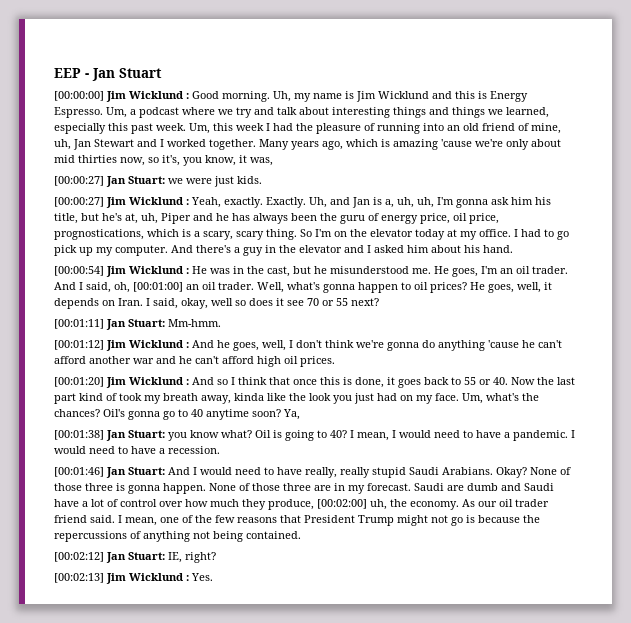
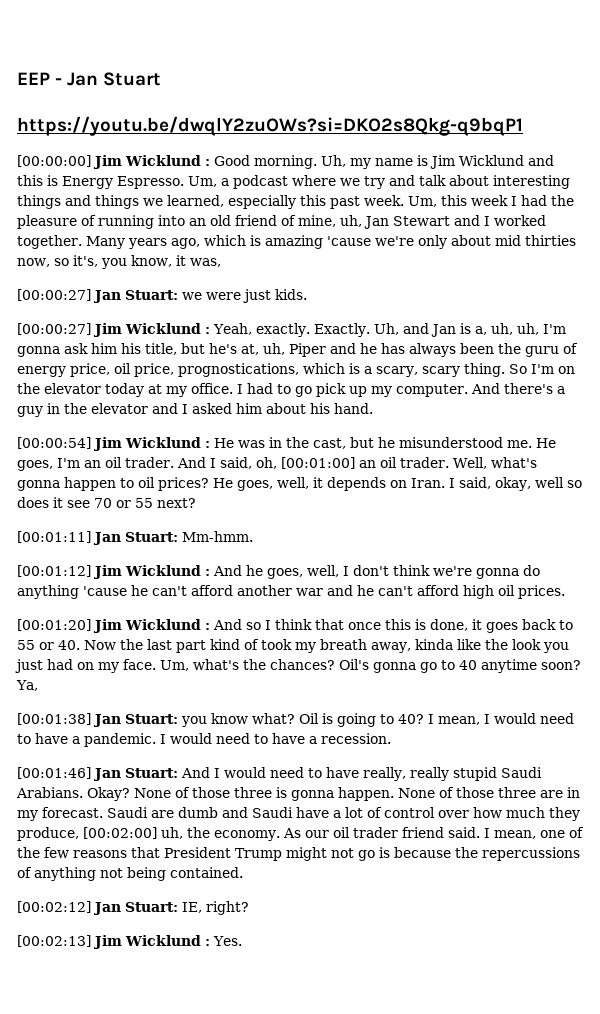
+ https://youtu.be/dwqlY2zuOWs?si=DKO2s8Qkg-q9bqP1

